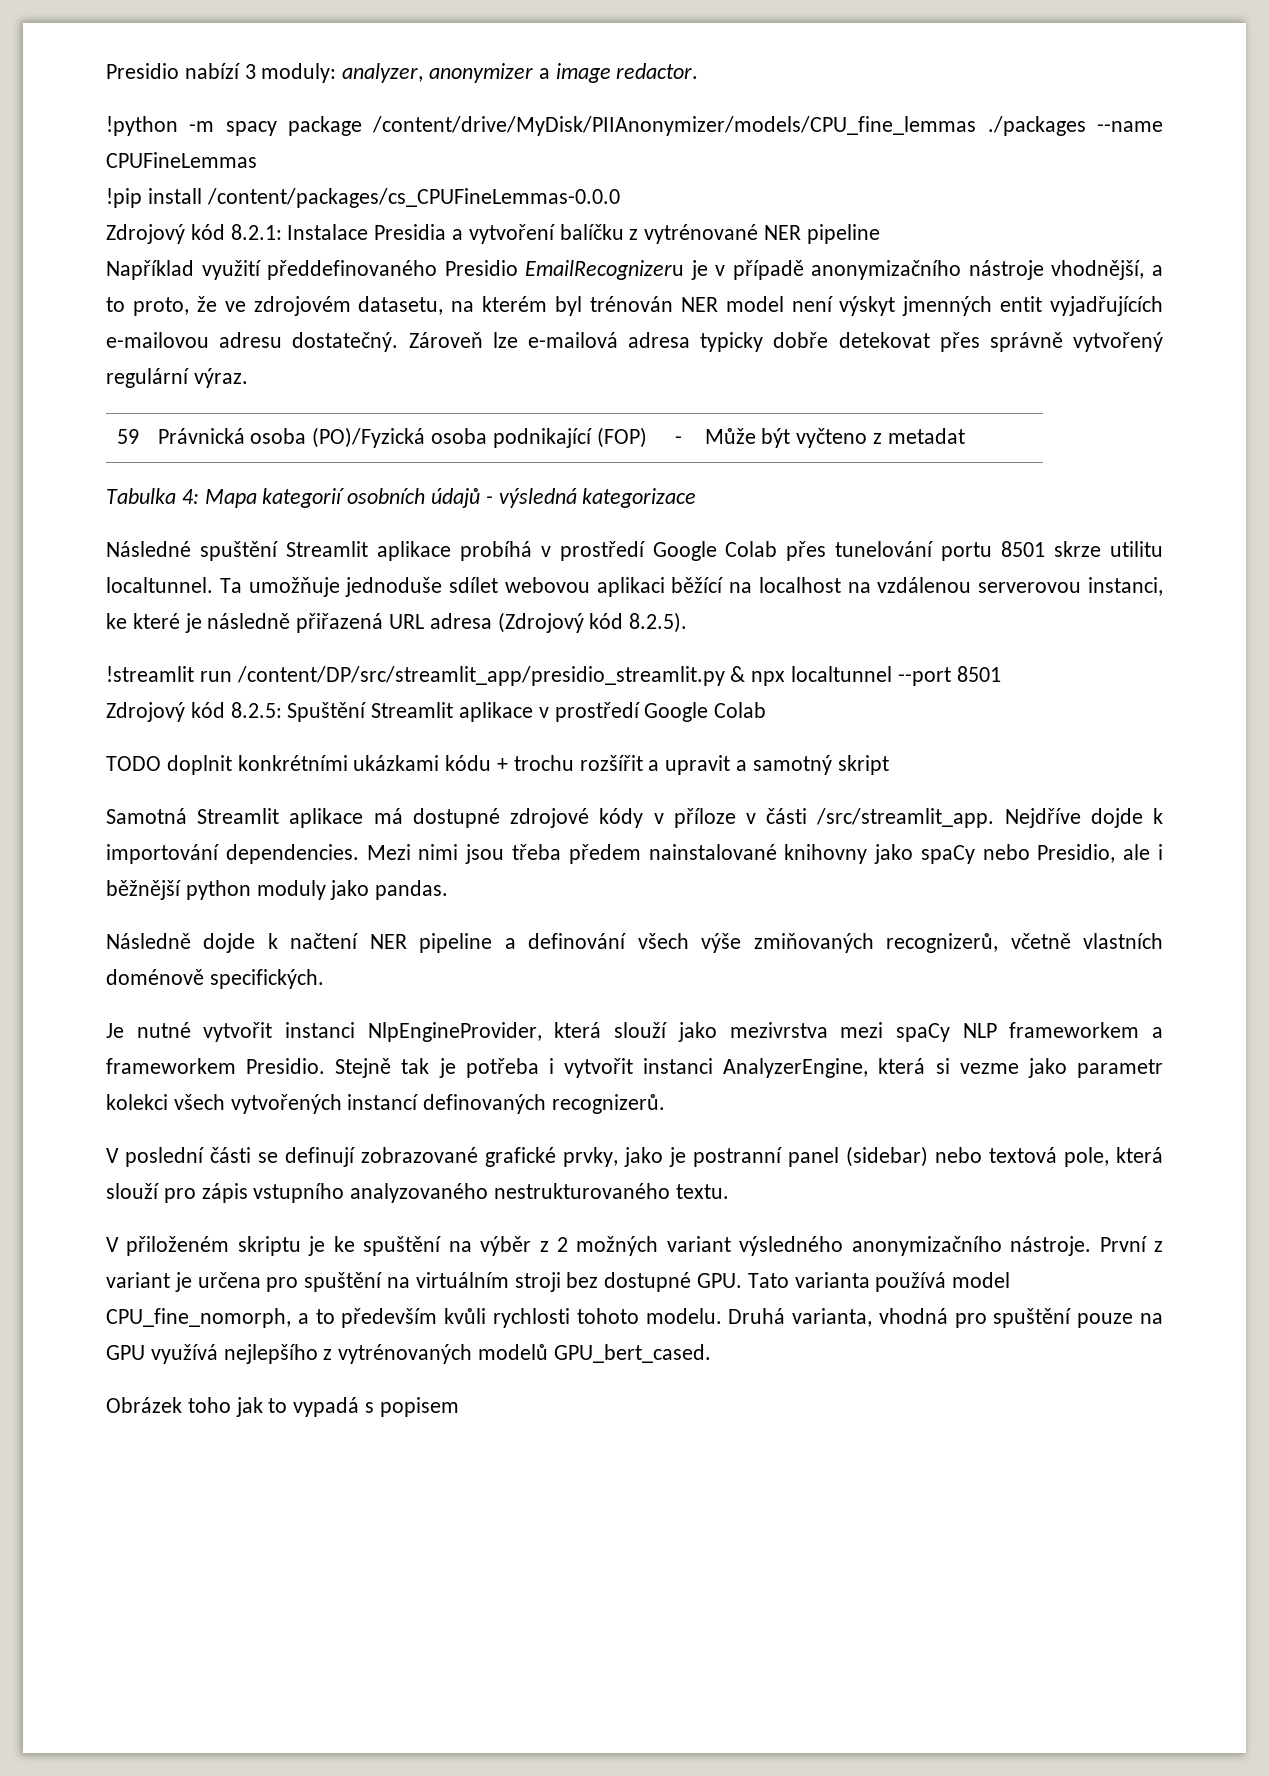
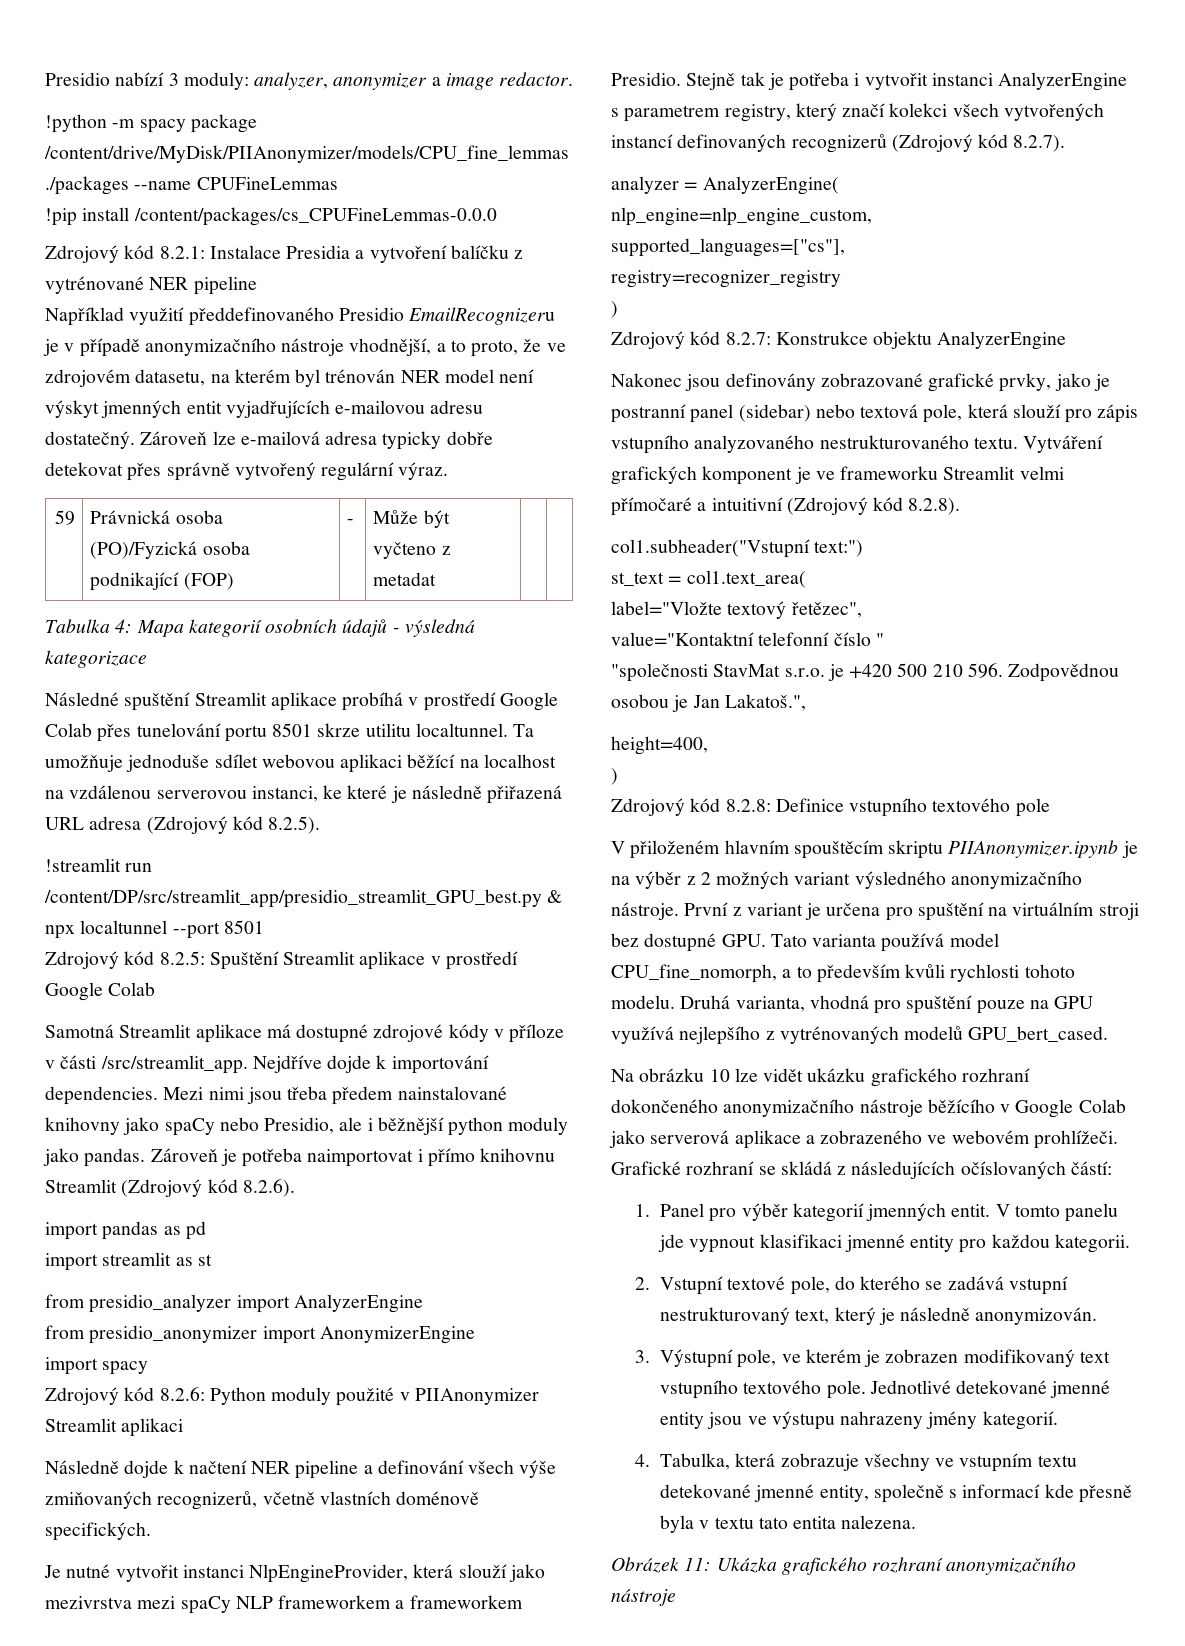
- !streamlit run /content/DP/src/streamlit_app/presidio_streamlit.py & npx localtunnel --port 8501
+ !streamlit run /content/DP/src/streamlit_app/presidio_streamlit_GPU_best.py & npx localtunnel --port 8501
- TODO doplnit konkrétními ukázkami kódu + trochu rozšířit a upravit a samotný skript
+ Zároveň je potřeba naimportovat i přímo knihovnu Streamlit (Zdrojový kód 8.2.6).
+ import pandas as pd
+ import streamlit as st
+ from presidio_analyzer import AnalyzerEngine
+ from presidio_anonymizer import AnonymizerEngine
+ import spacy
+ Zdrojový kód 8.2.6: Python moduly použité v PIIAnonymizer Streamlit aplikaci
- Stejně tak je potřeba i vytvořit instanci AnalyzerEngine, která si vezme jako parametr kolekci všech vytvořených instancí definovaných recognizerů.
- V poslední části se definují zobrazované grafické prvky, jako je postranní panel (sidebar) nebo textová pole, která slouží pro zápis vstupního analyzovaného nestrukturovaného textu.
- V přiloženém skriptu je ke spuštění na výběr z 2 možných variant výsledného anonymizačního nástroje.
+ Stejně tak je potřeba i vytvořit instanci AnalyzerEngine s parametrem registry, který značí kolekci všech vytvořených instancí definovaných recognizerů (Zdrojový kód 8.2.7).
+ analyzer = AnalyzerEngine(
+ nlp_engine=nlp_engine_custom,
+ supported_languages=["cs"],
+ registry=recognizer_registry
+ )
+ Zdrojový kód 8.2.7: Konstrukce objektu AnalyzerEngine
+ Nakonec jsou definovány zobrazované grafické prvky, jako je postranní panel (sidebar) nebo textová pole, která slouží pro zápis vstupního analyzovaného nestrukturovaného textu. Vytváření grafických komponent je ve frameworku Streamlit velmi přímočaré a intuitivní (Zdrojový kód 8.2.8).
+ col1.subheader("Vstupní text:")
+ st_text = col1.text_area(
+ label="Vložte textový řetězec",
+ value="Kontaktní telefonní číslo "
+ "společnosti StavMat s.r.o. je +420 500 210 596. Zodpovědnou osobou je Jan Lakatoš.",
+ height=400,
+ )
+ Zdrojový kód 8.2.8: Definice vstupního textového pole
+ V přiloženém hlavním spouštěcím skriptu PIIAnonymizer.ipynb je na výběr z 2 možných variant výsledného anonymizačního nástroje.
- Obrázek toho jak to vypadá s popisem
+ Na obrázku 10 lze vidět ukázku grafického rozhraní dokončeného anonymizačního nástroje běžícího v Google Colab jako serverová aplikace a zobrazeného ve webovém prohlížeči. Grafické rozhraní se skládá z následujících očíslovaných částí:
+ 1. Panel pro výběr kategorií jmenných entit. V tomto panelu jde vypnout klasifikaci jmenné entity pro každou kategorii.
+ 2. Vstupní textové pole, do kterého se zadává vstupní nestrukturovaný text, který je následně anonymizován.
+ 3. Výstupní pole, ve kterém je zobrazen modifikovaný text vstupního textového pole. Jednotlivé detekované jmenné entity jsou ve výstupu nahrazeny jmény kategorií.
+ 4. Tabulka, která zobrazuje všechny ve vstupním textu detekované jmenné entity, společně s informací kde přesně byla v textu tato entita nalezena.
+ Obrázek 11: Ukázka grafického rozhraní anonymizačního nástroje

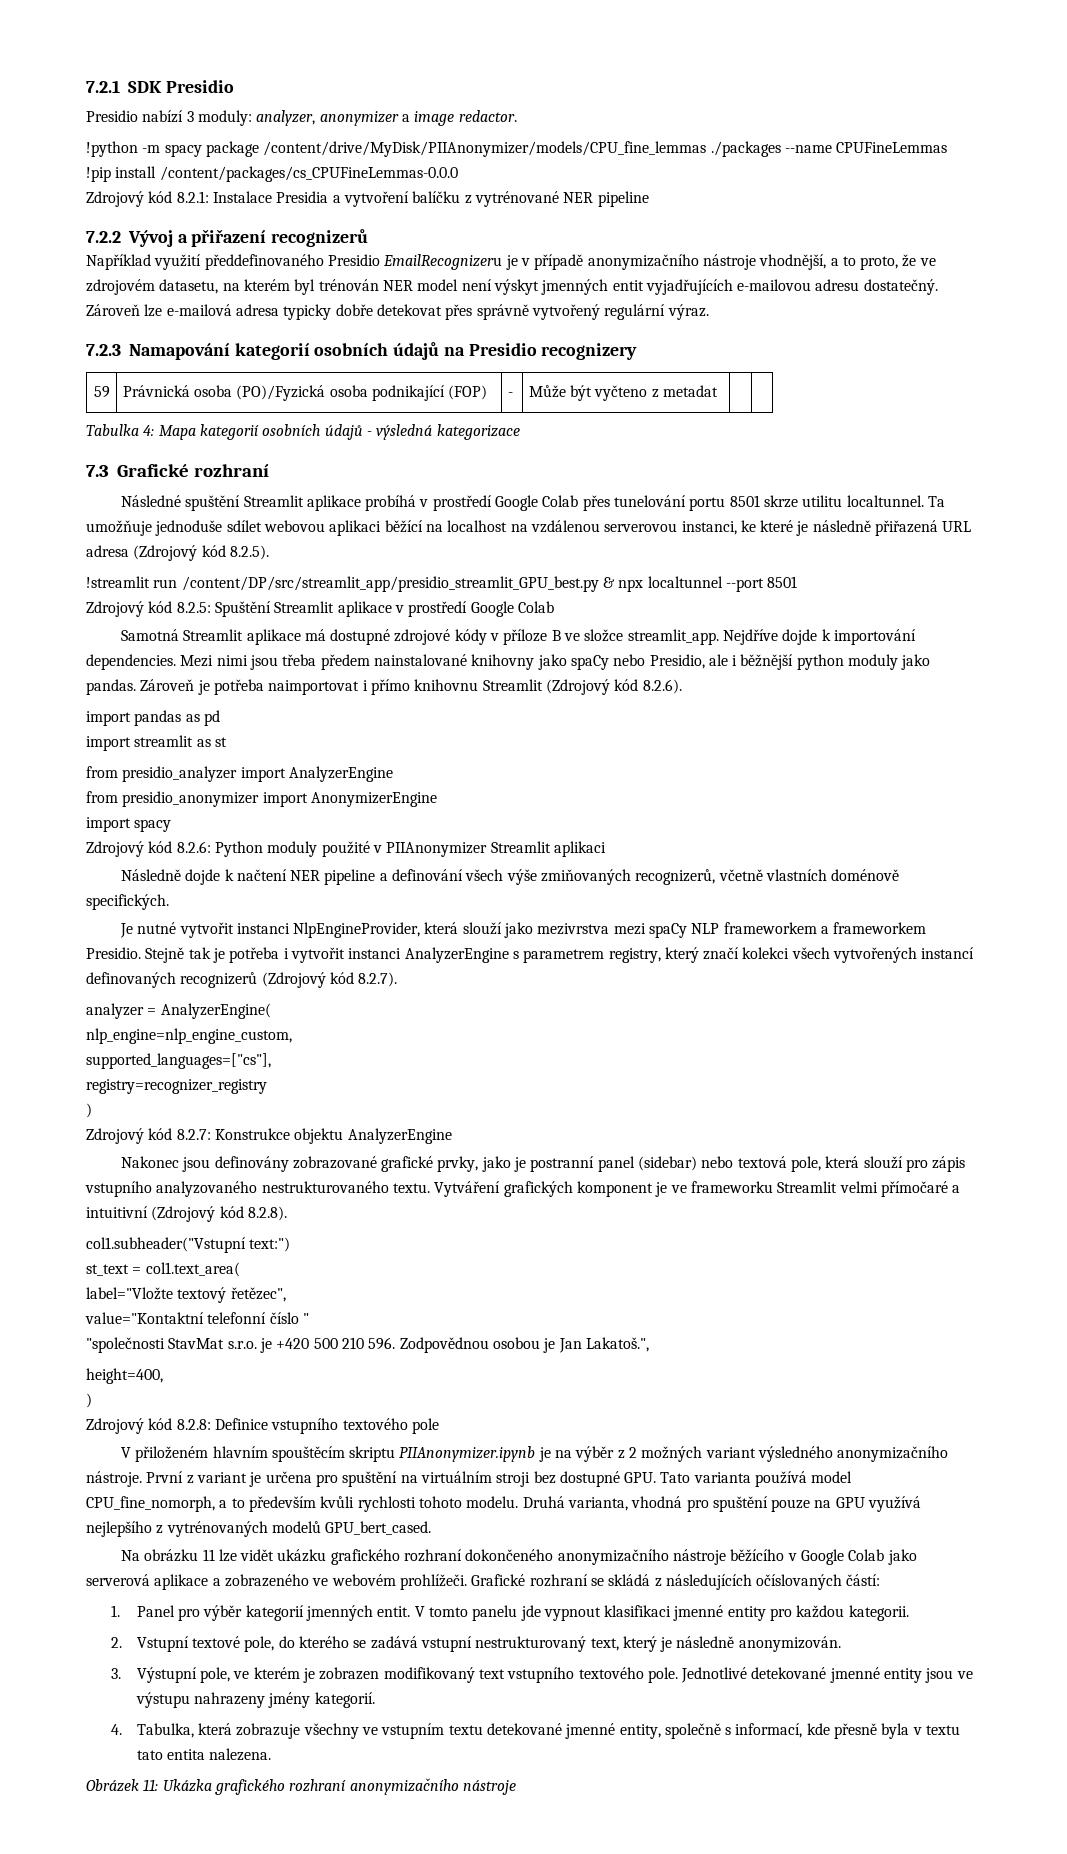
+ 7.2.1 SDK Presidio
+ 7.2.2 Vývoj a přiřazení recognizerů
+ 7.2.3 Namapování kategorií osobních údajů na Presidio recognizery
+ 7.3 Grafické rozhraní
- Samotná Streamlit aplikace má dostupné zdrojové kódy v příloze v části /src/streamlit_app.
+ Samotná Streamlit aplikace má dostupné zdrojové kódy v příloze B ve složce streamlit_app.
- Na obrázku 10 lze vidět ukázku grafického rozhraní dokončeného anonymizačního nástroje běžícího v Google Colab jako serverová aplikace a zobrazeného ve webovém prohlížeči.
+ Na obrázku 11 lze vidět ukázku grafického rozhraní dokončeného anonymizačního nástroje běžícího v Google Colab jako serverová aplikace a zobrazeného ve webovém prohlížeči.
- 4. Tabulka, která zobrazuje všechny ve vstupním textu detekované jmenné entity, společně s informací kde přesně byla v textu tato entita nalezena.
+ 4. Tabulka, která zobrazuje všechny ve vstupním textu detekované jmenné entity, společně s informací, kde přesně byla v textu tato entita nalezena.

